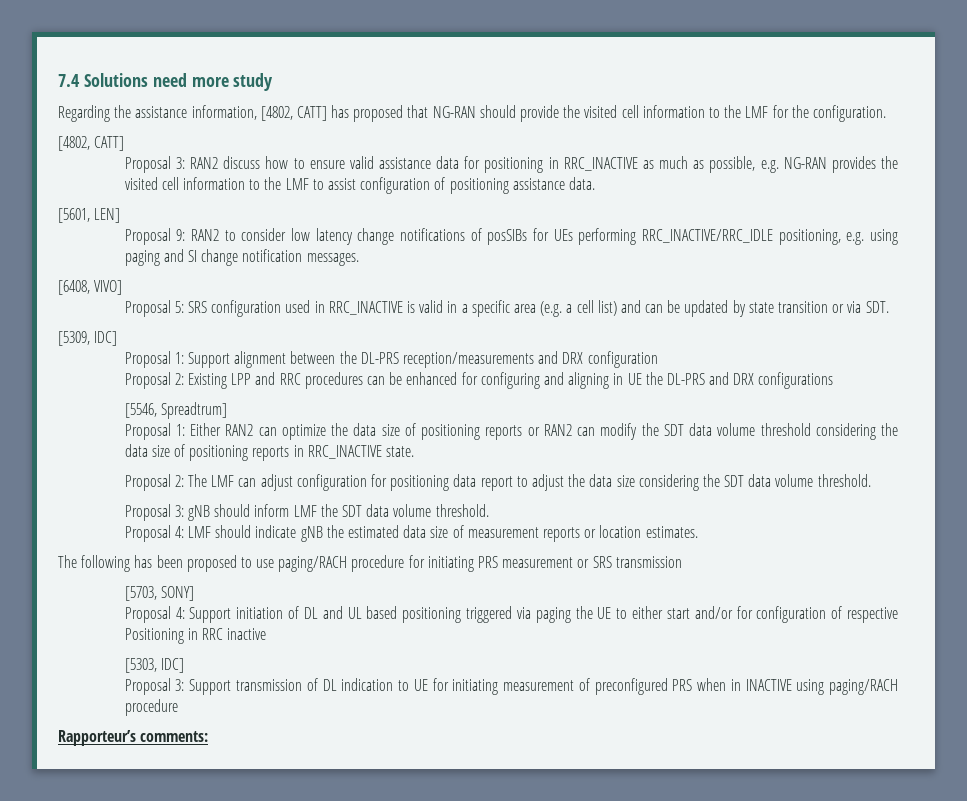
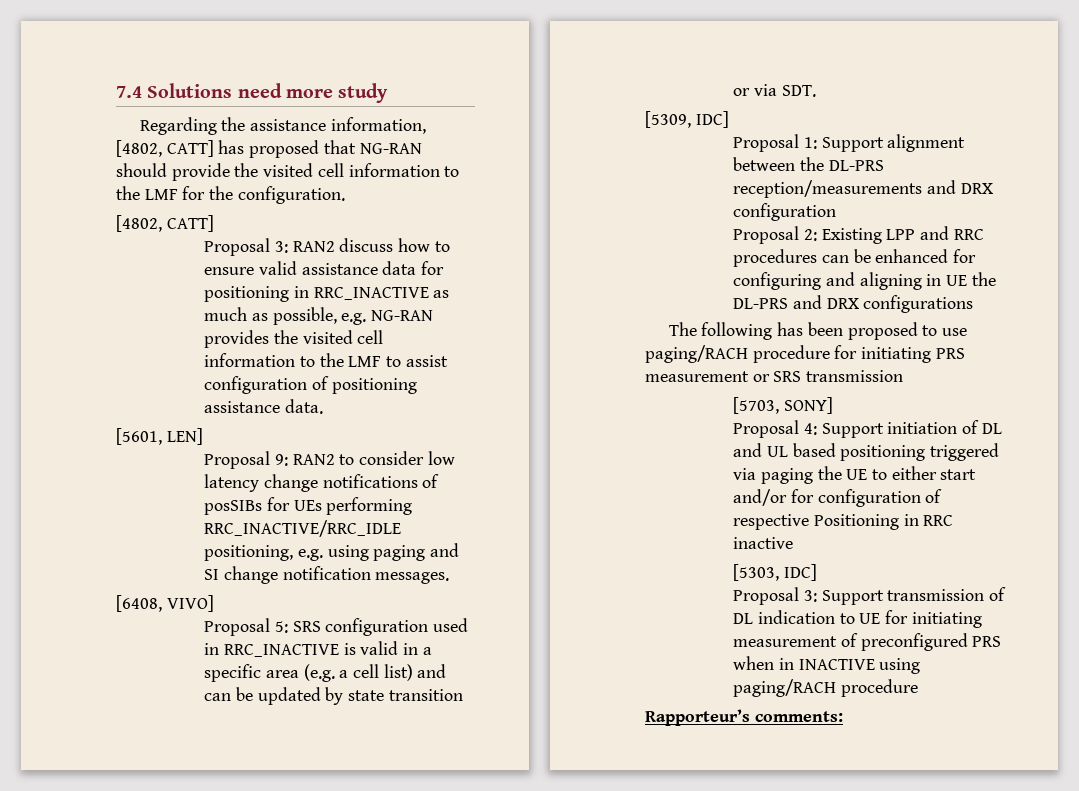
- [5546, Spreadtrum]
- Proposal 1: Either RAN2 can optimize the data size of positioning reports or RAN2 can modify the SDT data volume threshold considering the data size of positioning reports in RRC_INACTIVE state.
- Proposal 2: The LMF can adjust configuration for positioning data report to adjust the data size considering the SDT data volume threshold.
- Proposal 3: gNB should inform LMF the SDT data volume threshold.
- Proposal 4: LMF should indicate gNB the estimated data size of measurement reports or location estimates.

